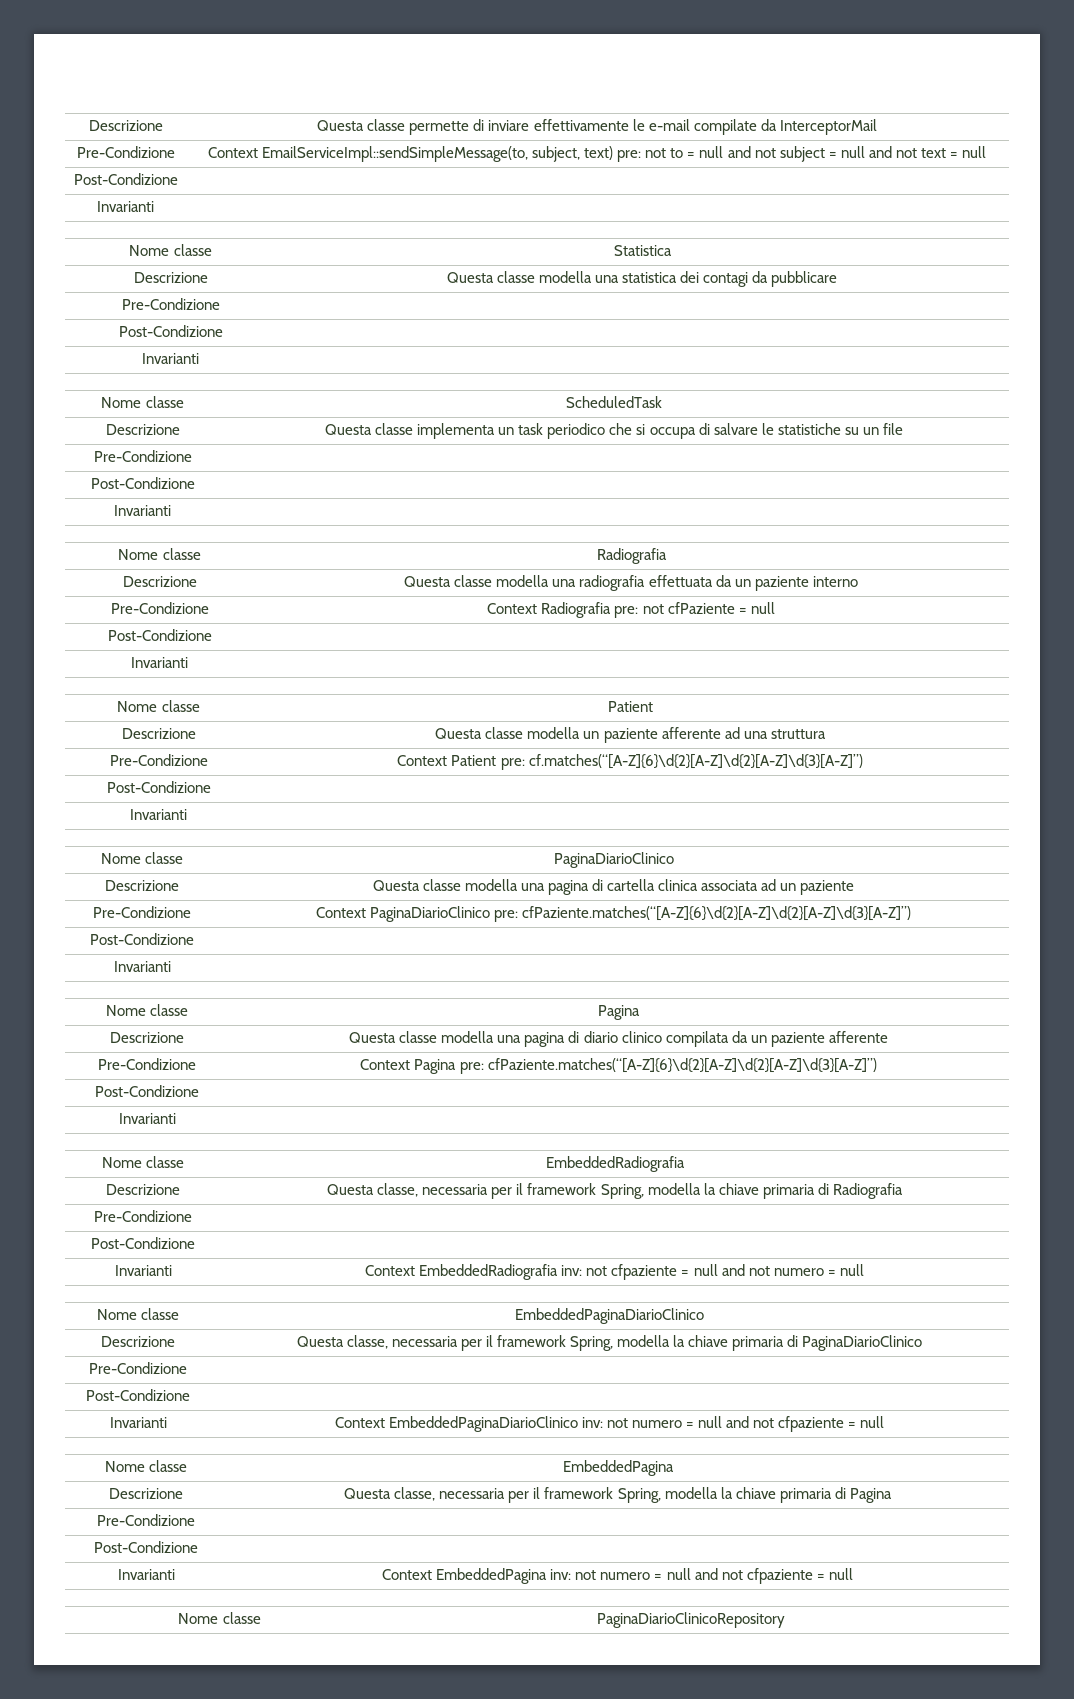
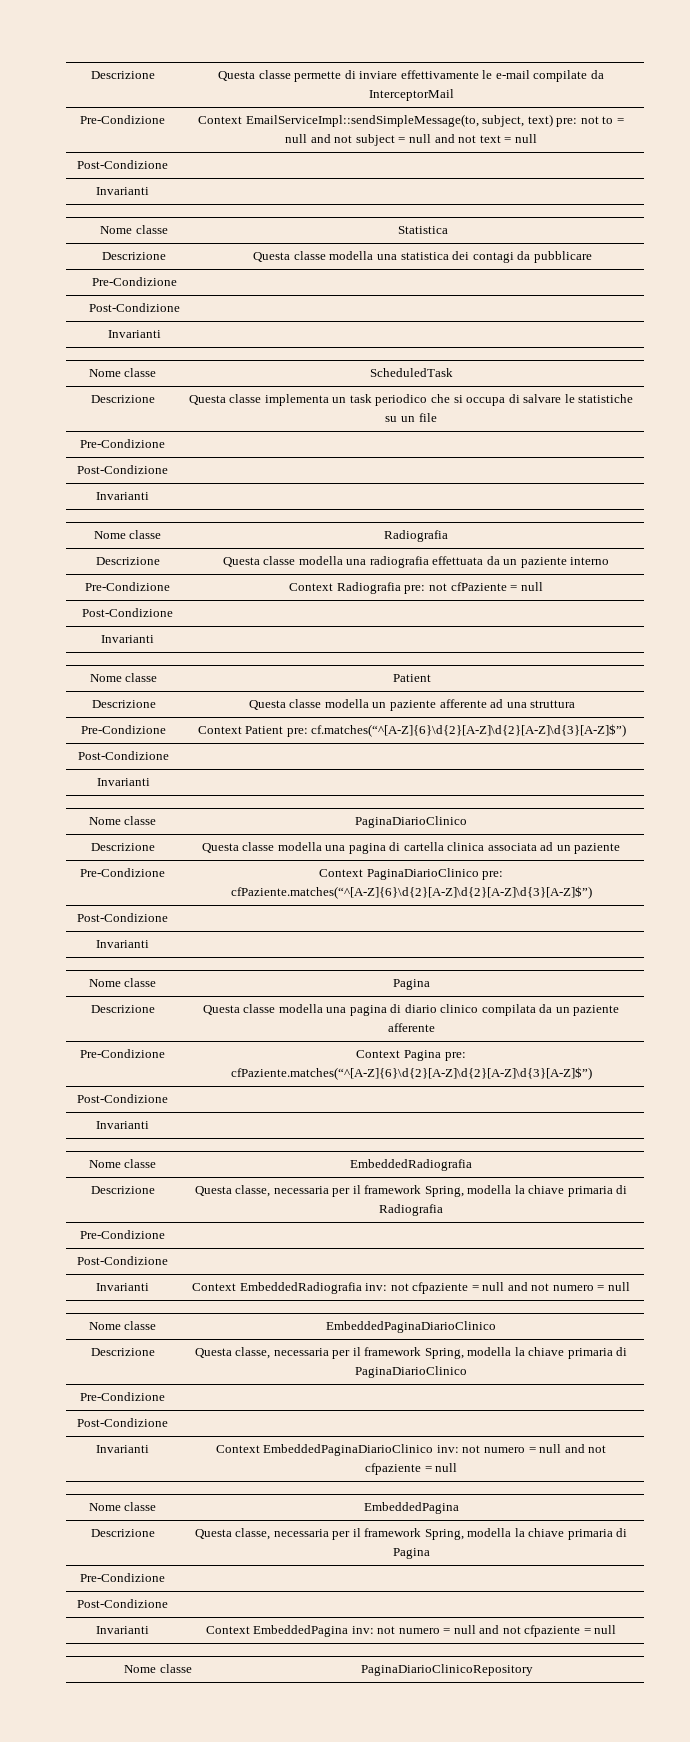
- Pre-Condizione | Context Patient pre: cf.matches(“[A-Z]{6}\d{2}[A-Z]\d{2}[A-Z]\d{3}[A-Z]”)
+ Pre-Condizione | Context Patient pre: cf.matches(“^[A-Z]{6}\d{2}[A-Z]\d{2}[A-Z]\d{3}[A-Z]$”)
- Pre-Condizione | Context PaginaDiarioClinico pre: cfPaziente.matches(“[A-Z]{6}\d{2}[A-Z]\d{2}[A-Z]\d{3}[A-Z]”)
+ Pre-Condizione | Context PaginaDiarioClinico pre: cfPaziente.matches(“^[A-Z]{6}\d{2}[A-Z]\d{2}[A-Z]\d{3}[A-Z]$”)
- Pre-Condizione | Context Pagina pre: cfPaziente.matches(“[A-Z]{6}\d{2}[A-Z]\d{2}[A-Z]\d{3}[A-Z]”)
+ Pre-Condizione | Context Pagina pre: cfPaziente.matches(“^[A-Z]{6}\d{2}[A-Z]\d{2}[A-Z]\d{3}[A-Z]$”)

